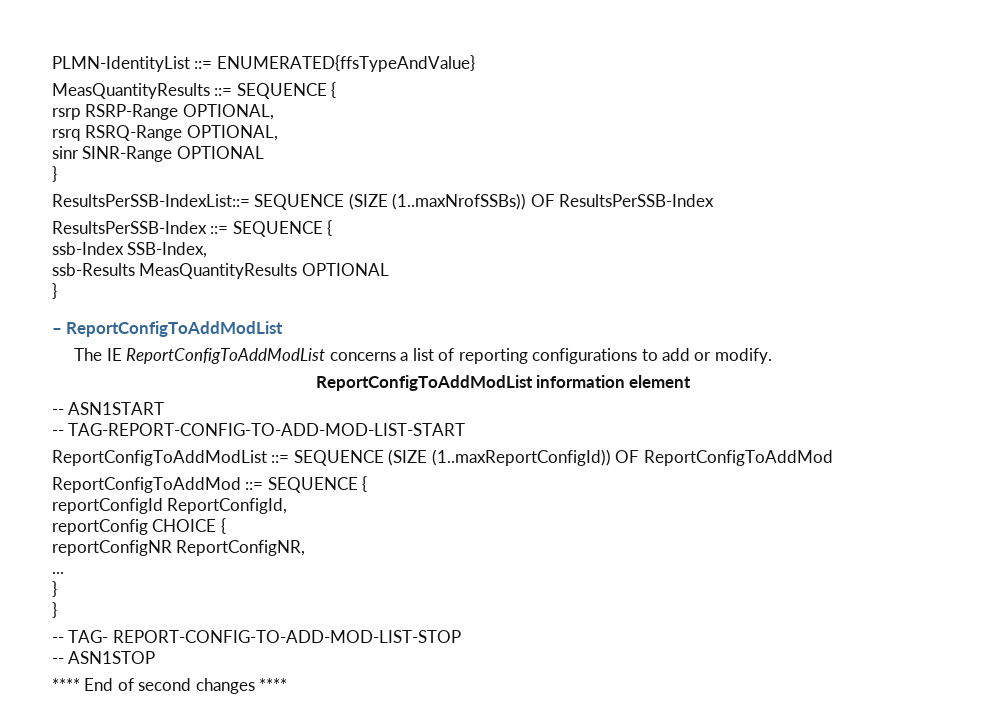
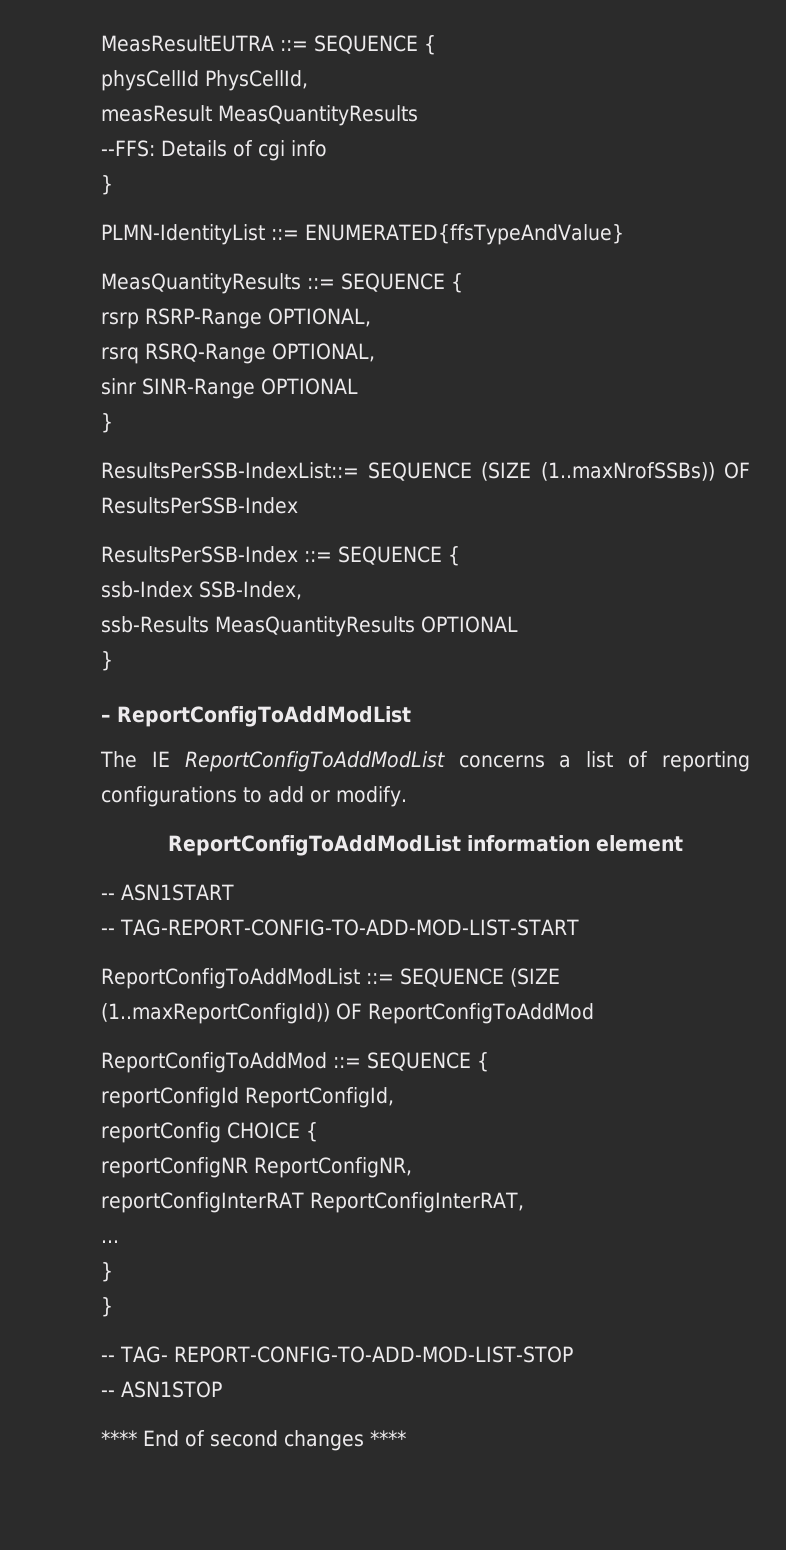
+ MeasResultEUTRA ::= SEQUENCE {
+ physCellId PhysCellId,
+ measResult MeasQuantityResults
+ --FFS: Details of cgi info
+ }
+ reportConfigInterRAT ReportConfigInterRAT,

